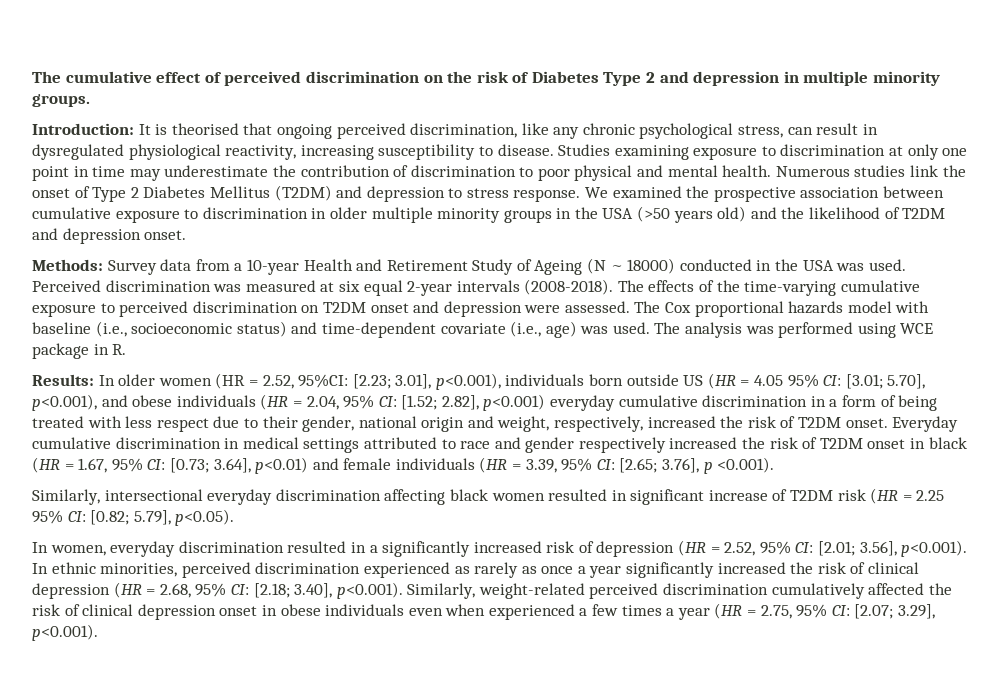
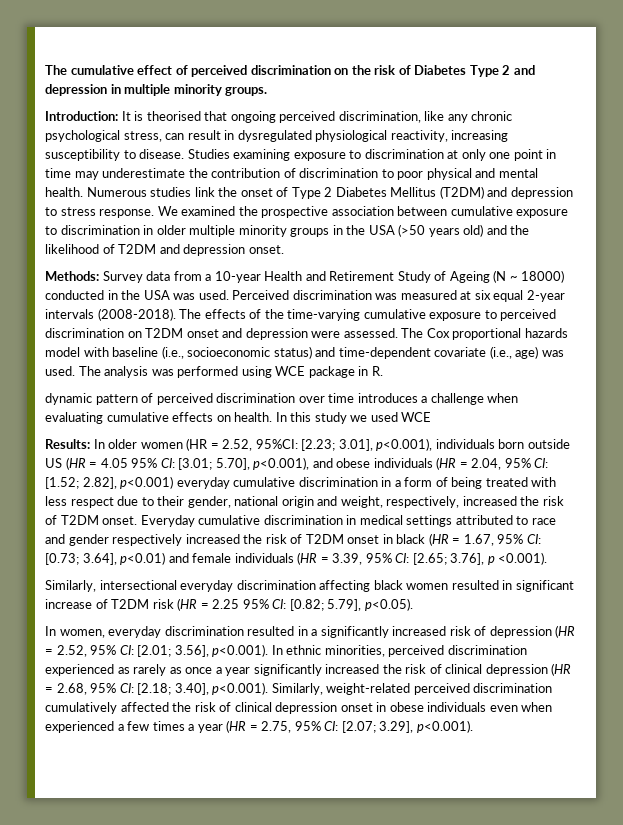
+ dynamic pattern of perceived discrimination over time introduces a challenge when evaluating cumulative effects on health. In this study we used WCE

